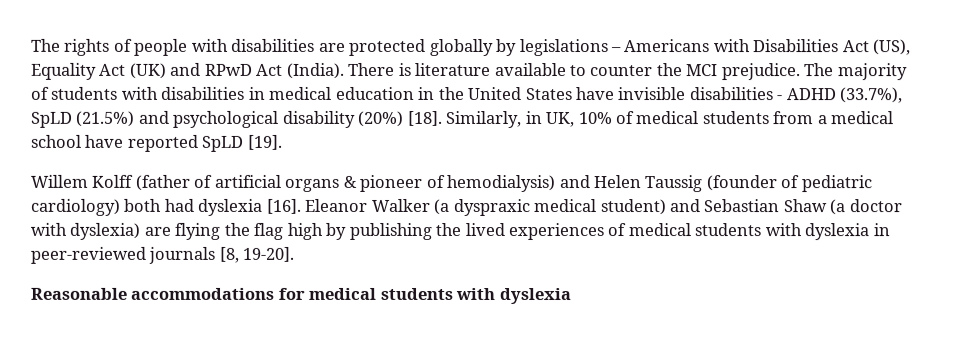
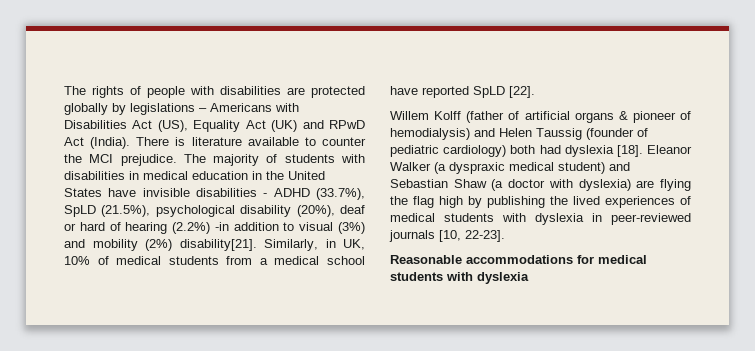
- The majority of students with disabilities in medical education in the United States have invisible disabilities - ADHD (33.7%), SpLD (21.5%) and psychological disability (20%) [18].
+ The majority of students with disabilities in medical education in the United States have invisible disabilities - ADHD (33.7%), SpLD (21.5%), psychological disability (20%), deaf or hard of hearing (2.2%) -in addition to visual (3%) and mobility (2%) disability[21].
- Similarly, in UK, 10% of medical students from a medical school have reported SpLD [19].
+ Similarly, in UK, 10% of medical students from a medical school have reported SpLD [22].
- Willem Kolff (father of artificial organs & pioneer of hemodialysis) and Helen Taussig (founder of pediatric cardiology) both had dyslexia [16].
+ Willem Kolff (father of artificial organs & pioneer of hemodialysis) and Helen Taussig (founder of pediatric cardiology) both had dyslexia [18].
- Eleanor Walker (a dyspraxic medical student) and Sebastian Shaw (a doctor with dyslexia) are flying the flag high by publishing the lived experiences of medical students with dyslexia in peer-reviewed journals [8, 19-20].
+ Eleanor Walker (a dyspraxic medical student) and Sebastian Shaw (a doctor with dyslexia) are flying the flag high by publishing the lived experiences of medical students with dyslexia in peer-reviewed journals [10, 22-23].

